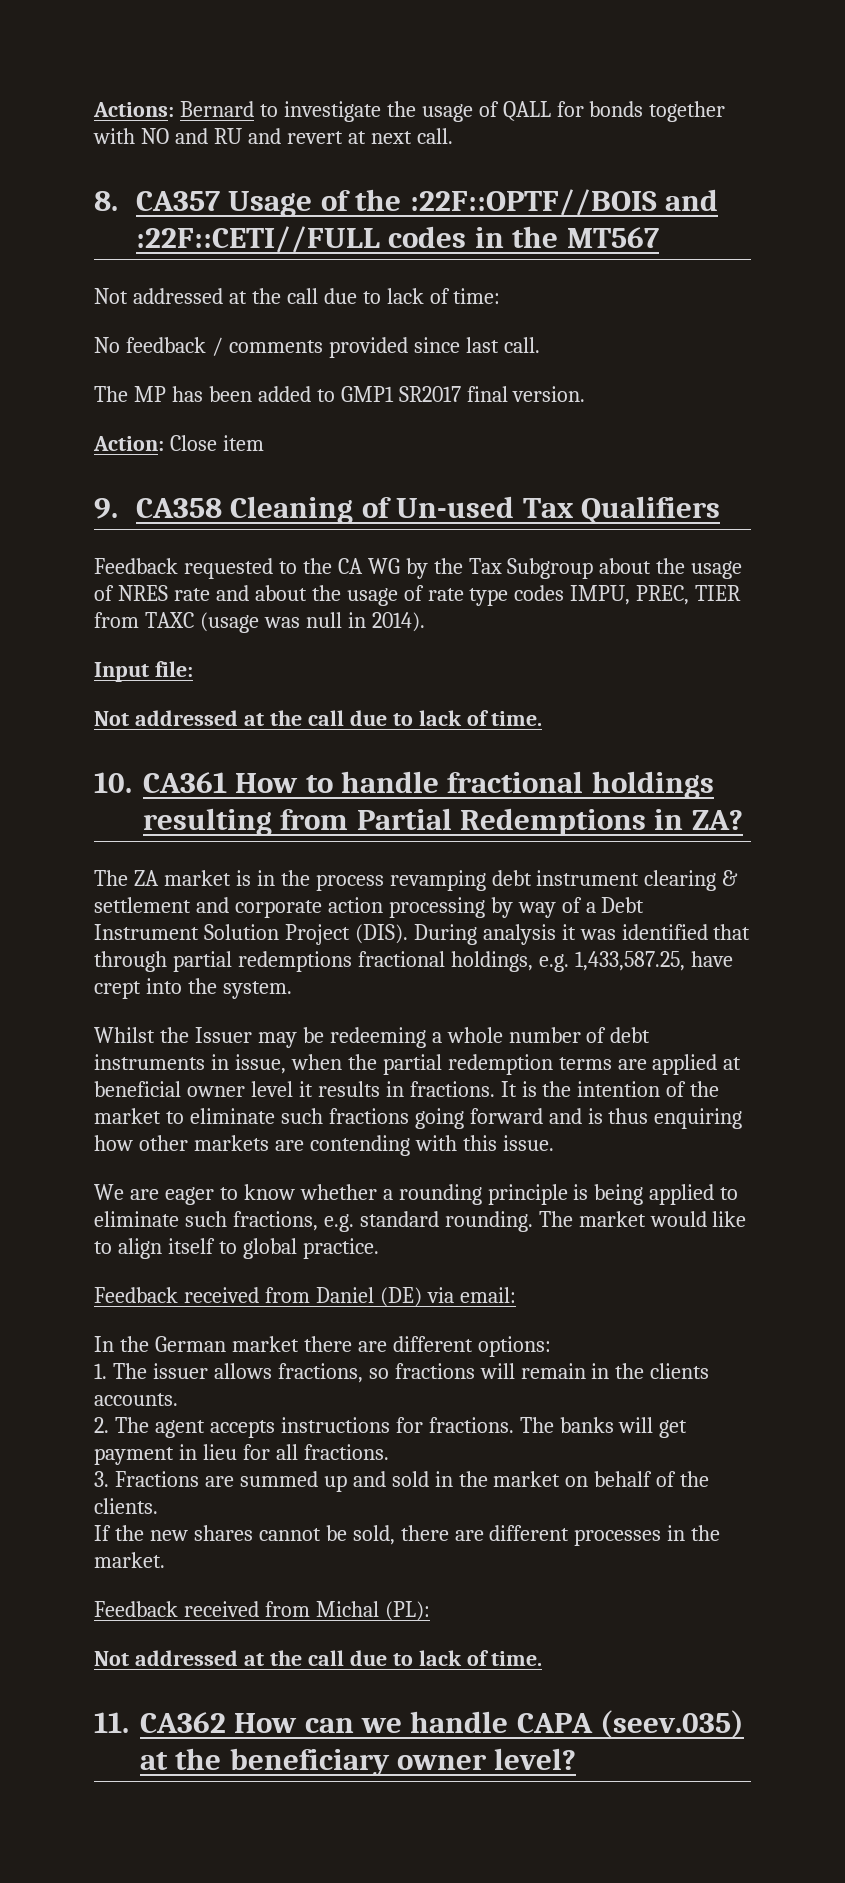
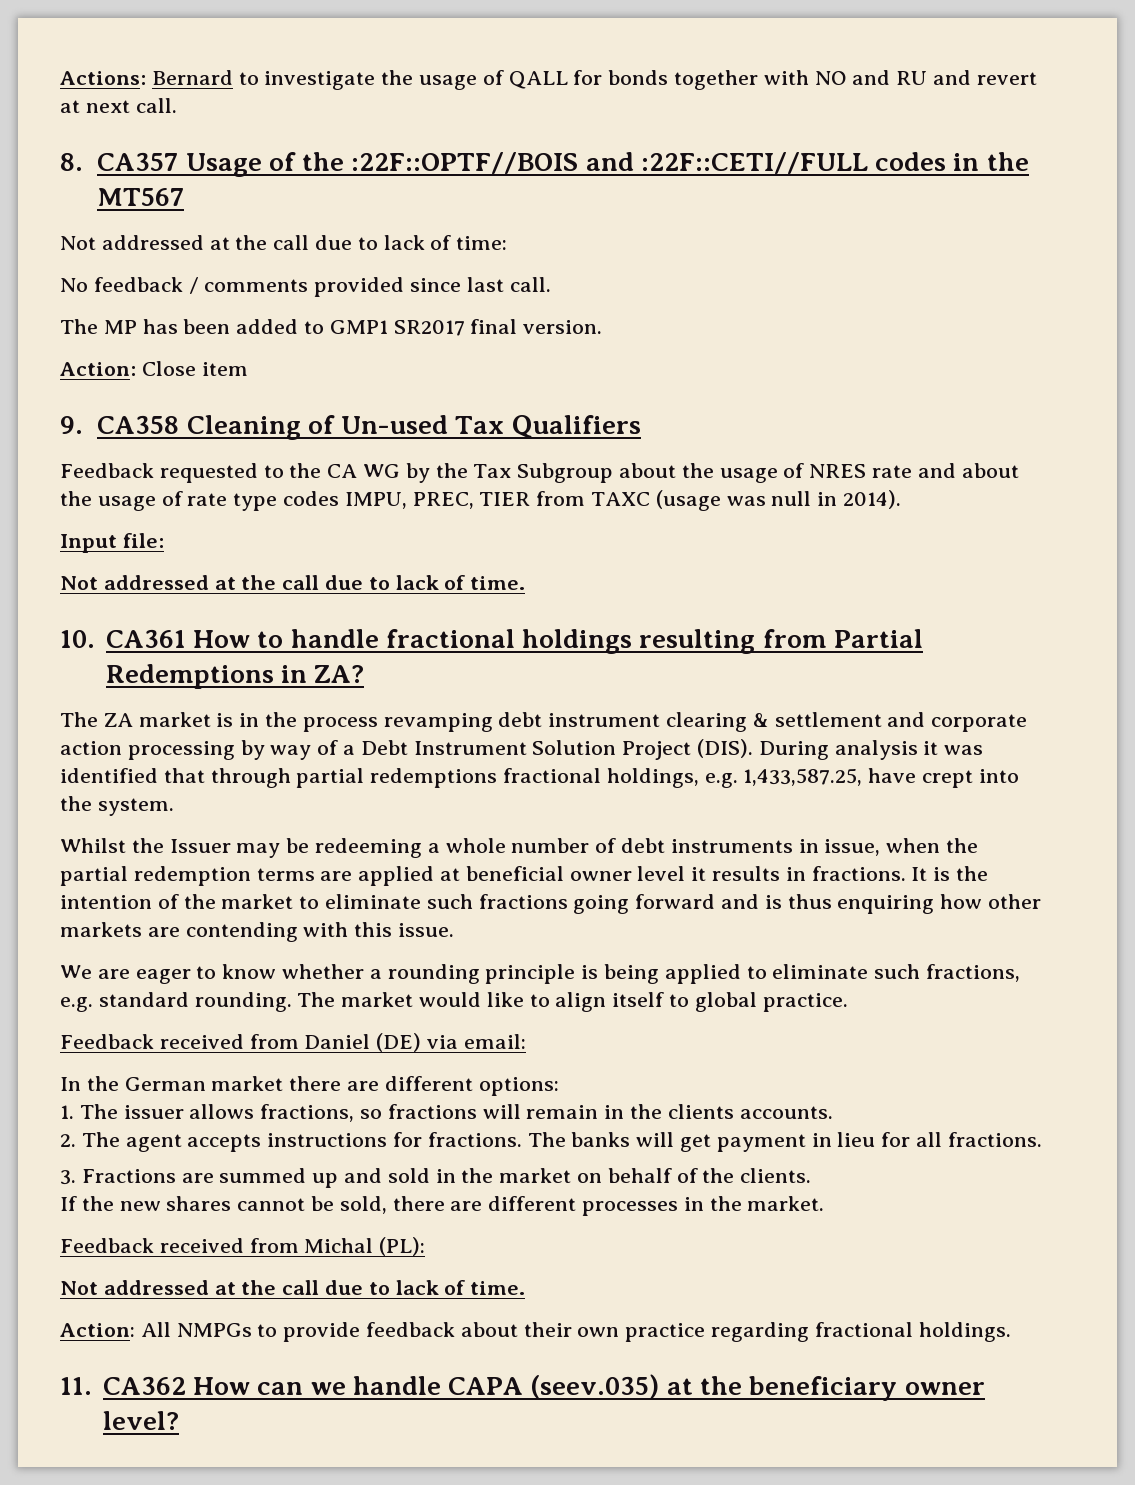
+ Action: All NMPGs to provide feedback about their own practice regarding fractional holdings.

